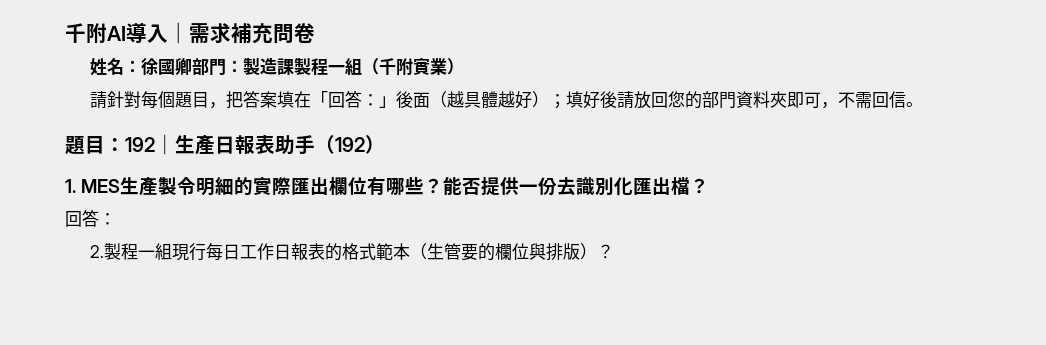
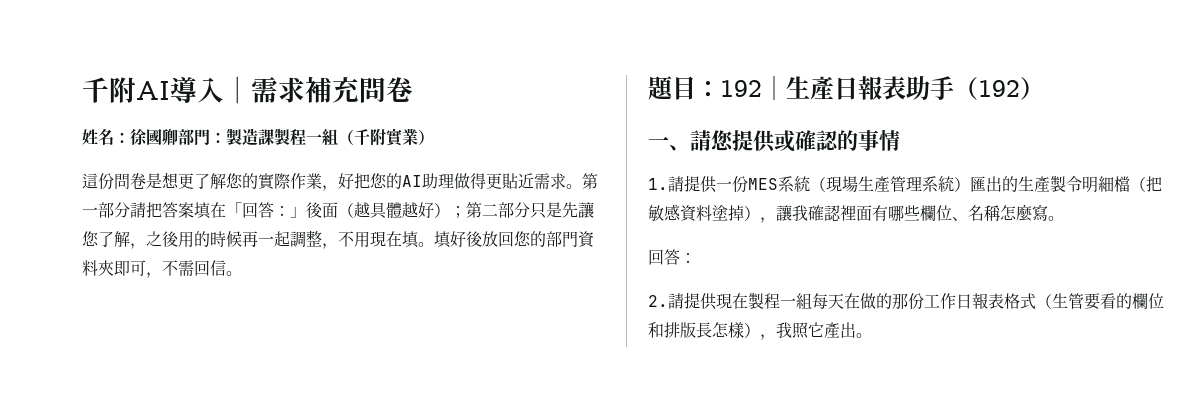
- 請針對每個題目，把答案填在「回答：」後面（越具體越好）；填好後請放回您的部門資料夾即可，不需回信。
+ 這份問卷是想更了解您的實際作業，好把您的AI助理做得更貼近需求。第一部分請把答案填在「回答：」後面（越具體越好）；第二部分只是先讓您了解，之後用的時候再一起調整，不用現在填。填好後放回您的部門資料夾即可，不需回信。
- 1. MES生產製令明細的實際匯出欄位有哪些？能否提供一份去識別化匯出檔？
+ 一、請您提供或確認的事情
+ 1.請提供一份MES系統（現場生產管理系統）匯出的生產製令明細檔（把敏感資料塗掉），讓我確認裡面有哪些欄位、名稱怎麼寫。
  回答：
- 2.製程一組現行每日工作日報表的格式範本（生管要的欄位與排版）？
+ 2.請提供現在製程一組每天在做的那份工作日報表格式（生管要看的欄位和排版長怎樣），我照它產出。

